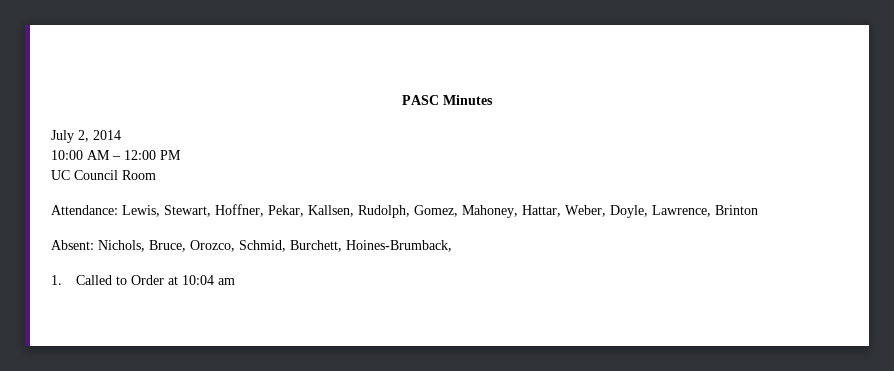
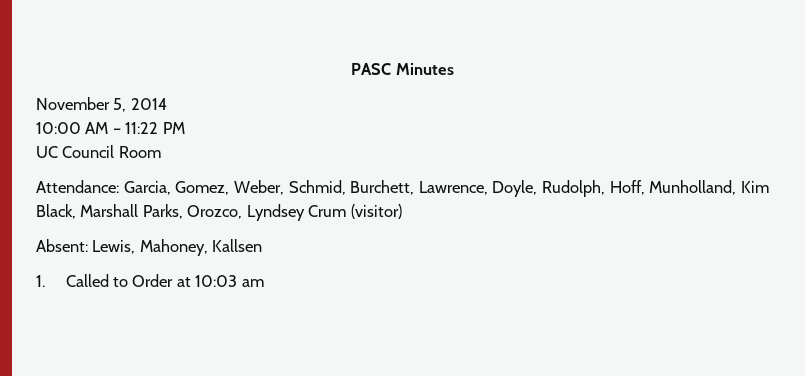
- July 2, 2014
+ November 5, 2014
- 10:00 AM – 12:00 PM
+ 10:00 AM – 11:22 PM
- Attendance: Lewis, Stewart, Hoffner, Pekar, Kallsen, Rudolph, Gomez, Mahoney, Hattar, Weber, Doyle, Lawrence, Brinton
- Absent: Nichols, Bruce, Orozco, Schmid, Burchett, Hoines-Brumback,
+ Attendance: Garcia, Gomez, Weber, Schmid, Burchett, Lawrence, Doyle, Rudolph, Hoff, Munholland, Kim Black, Marshall Parks, Orozco, Lyndsey Crum (visitor)
+ Absent: Lewis, Mahoney, Kallsen
- 1. Called to Order at 10:04 am
+ 1. Called to Order at 10:03 am

